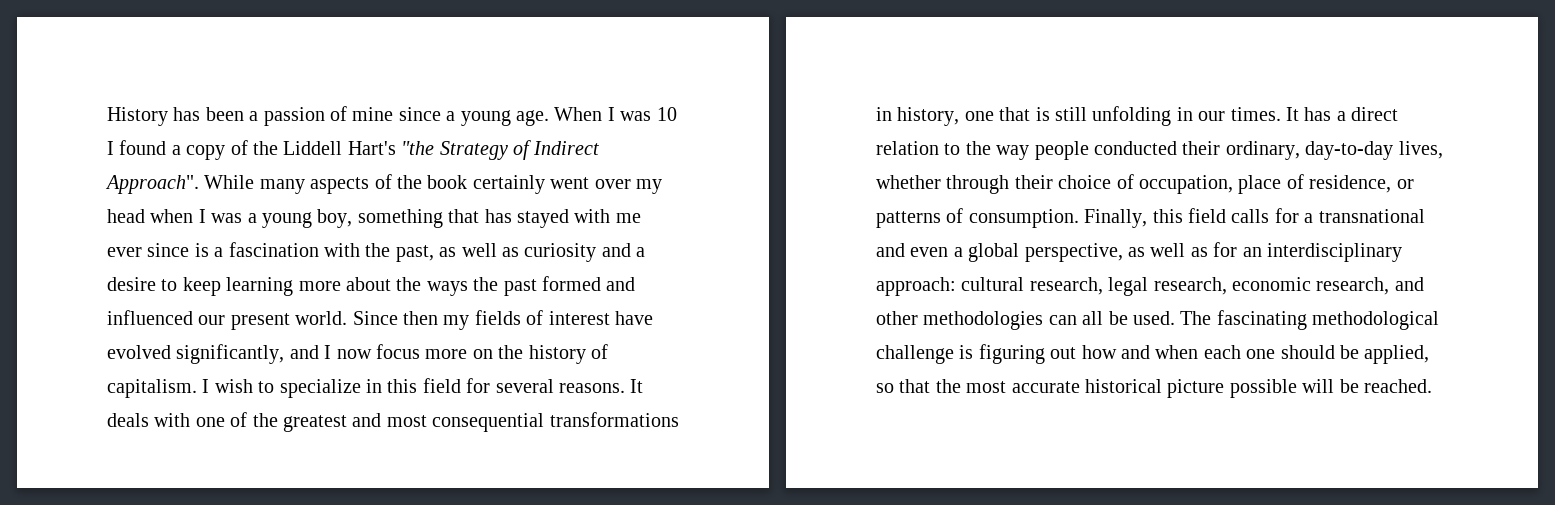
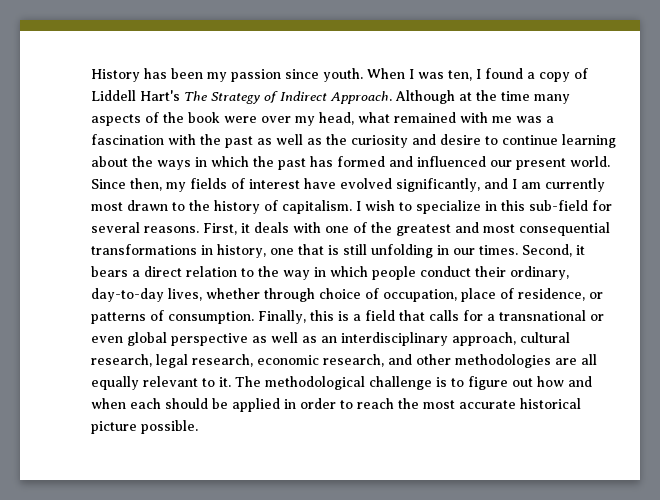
- History has been a passion of mine since a young age.
+ History has been my passion since youth.
- When I was 10 I found a copy of the Liddell Hart's "the Strategy of Indirect Approach". While many aspects of the book certainly went over my head when I was a young boy, something that has stayed with me ever since is a fascination with the past, as well as curiosity and a desire to keep learning more about the ways the past formed and influenced our present world.
+ When I was ten, I found a copy of Liddell Hart's The Strategy of Indirect Approach. Although at the time many aspects of the book were over my head, what remained with me was a fascination with the past as well as the curiosity and desire to continue learning about the ways in which the past has formed and influenced our present world.
- Since then my fields of interest have evolved significantly, and I now focus more on the history of capitalism.
+ Since then, my fields of interest have evolved significantly, and I am currently most drawn to the history of capitalism.
- I wish to specialize in this field for several reasons.
+ I wish to specialize in this sub-field for several reasons.
- It deals with one of the greatest and most consequential transformations in history, one that is still unfolding in our times.
+ First, it deals with one of the greatest and most consequential transformations in history, one that is still unfolding in our times.
- It has a direct relation to the way people conducted their ordinary, day-to-day lives, whether through their choice of occupation, place of residence, or patterns of consumption.
+ Second, it bears a direct relation to the way in which people conduct their ordinary, day-to-day lives, whether through choice of occupation, place of residence, or patterns of consumption.
- Finally, this field calls for a transnational and even a global perspective, as well as for an interdisciplinary approach: cultural research, legal research, economic research, and other methodologies can all be used. The fascinating methodological challenge is figuring out how and when each one should be applied, so that the most accurate historical picture possible will be reached.
+ Finally, this is a field that calls for a transnational or even global perspective as well as an interdisciplinary approach, cultural research, legal research, economic research, and other methodologies are all equally relevant to it. The methodological challenge is to figure out how and when each should be applied in order to reach the most accurate historical picture possible.

